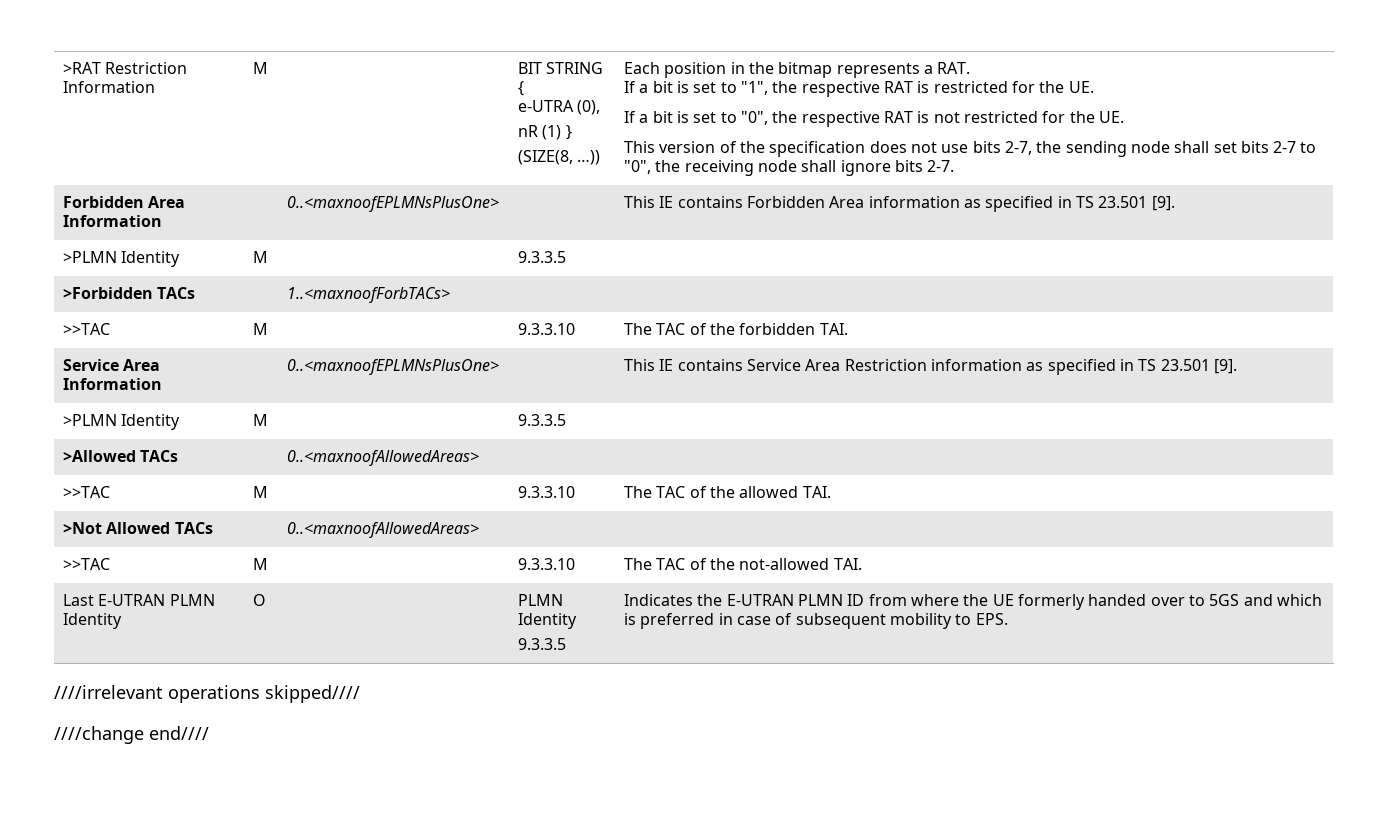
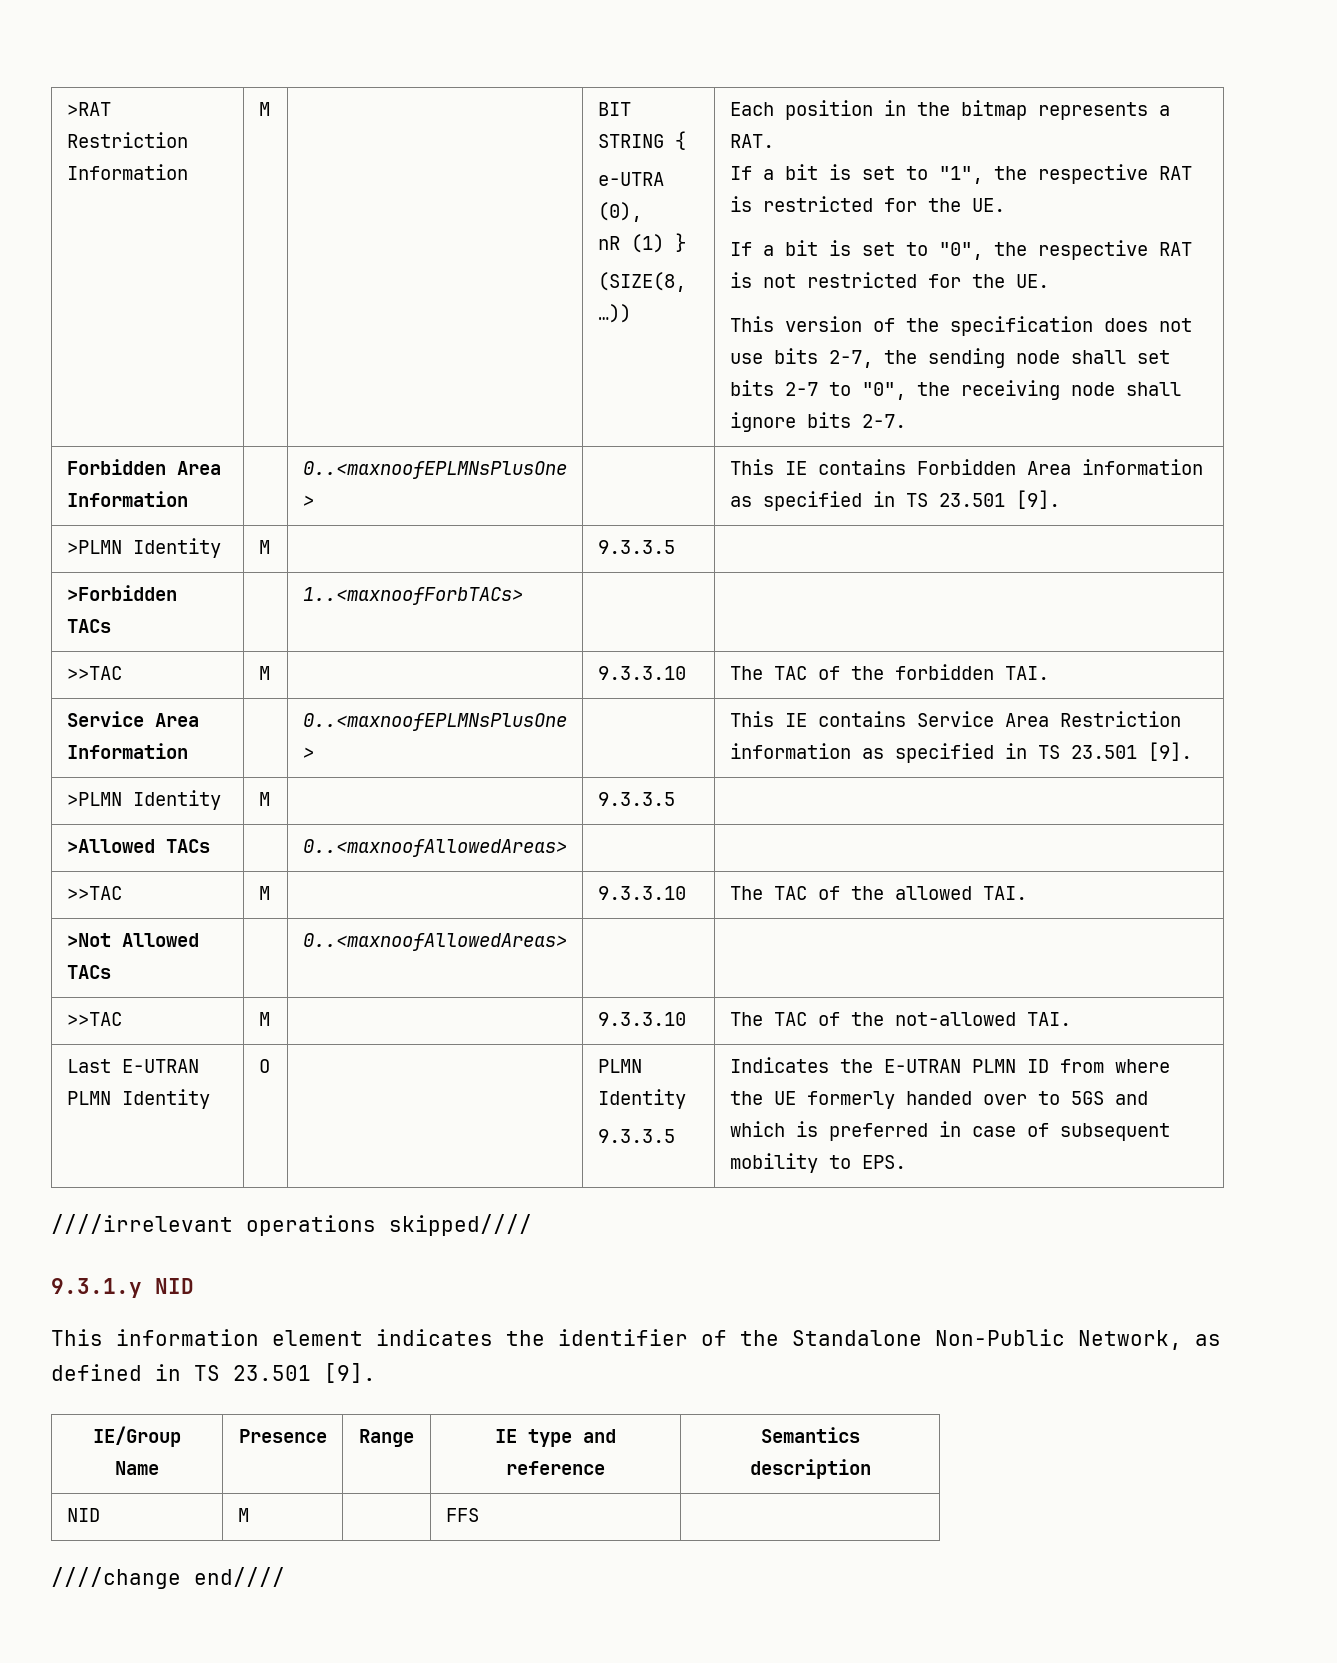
+ 9.3.1.y NID
+ This information element indicates the identifier of the Standalone Non-Public Network, as defined in TS 23.501 [9].
+ IE/Group Name | Presence | Range | IE type and reference | Semantics description
+ NID | M | | FFS |

